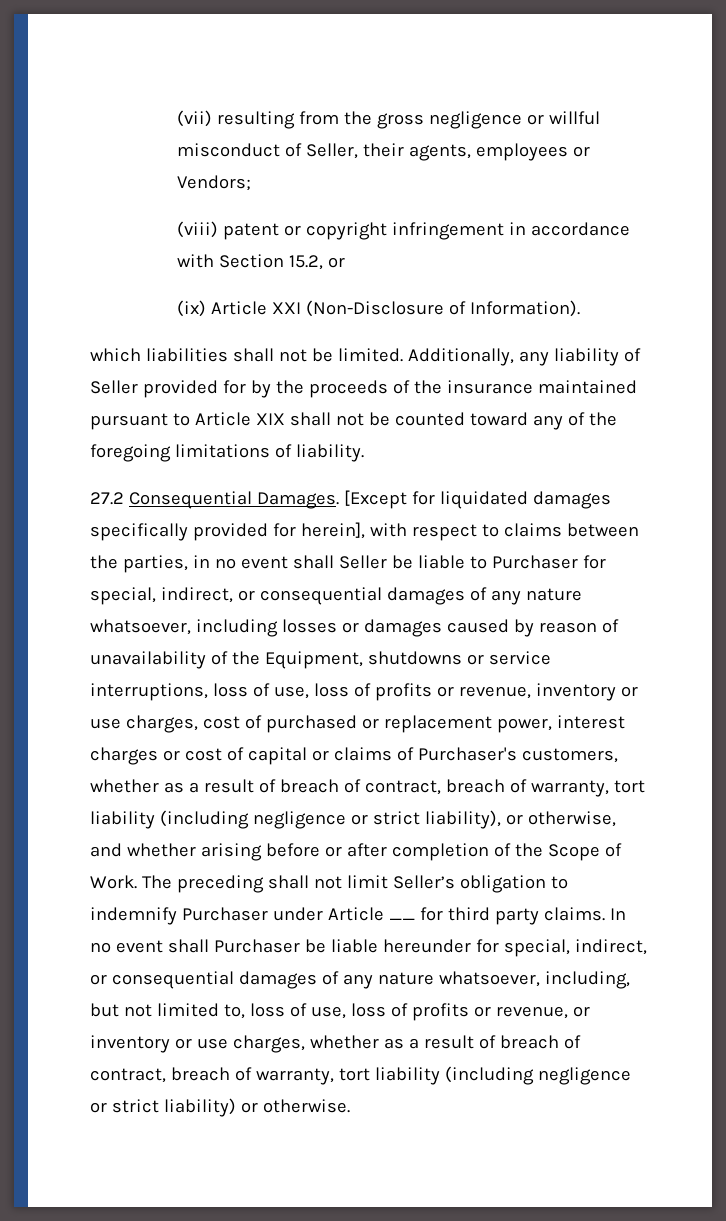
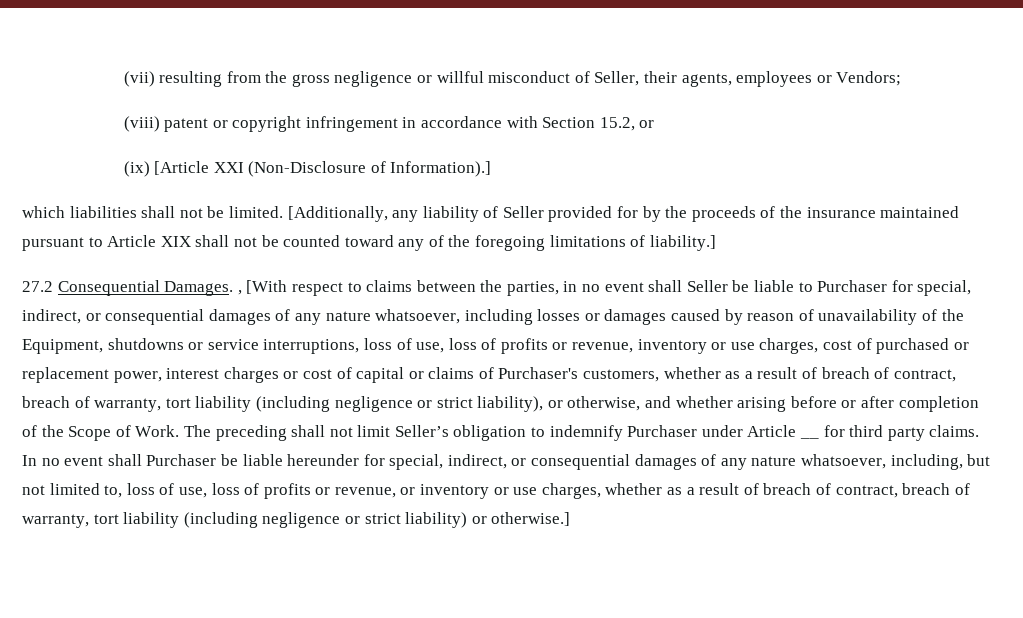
- (ix) Article XXI (Non-Disclosure of Information).
+ (ix) [Article XXI (Non-Disclosure of Information).]
- Additionally, any liability of Seller provided for by the proceeds of the insurance maintained pursuant to Article XIX shall not be counted toward any of the foregoing limitations of liability.
+ [Additionally, any liability of Seller provided for by the proceeds of the insurance maintained pursuant to Article XIX shall not be counted toward any of the foregoing limitations of liability.]
- 27.2 Consequential Damages. [Except for liquidated damages specifically provided for herein], with respect to claims between the parties, in no event shall Seller be liable to Purchaser for special, indirect, or consequential damages of any nature whatsoever, including losses or damages caused by reason of unavailability of the Equipment, shutdowns or service interruptions, loss of use, loss of profits or revenue, inventory or use charges, cost of purchased or replacement power, interest charges or cost of capital or claims of Purchaser's customers, whether as a result of breach of contract, breach of warranty, tort liability (including negligence or strict liability), or otherwise, and whether arising before or after completion of the Scope of Work.
+ 27.2 Consequential Damages. , [With respect to claims between the parties, in no event shall Seller be liable to Purchaser for special, indirect, or consequential damages of any nature whatsoever, including losses or damages caused by reason of unavailability of the Equipment, shutdowns or service interruptions, loss of use, loss of profits or revenue, inventory or use charges, cost of purchased or replacement power, interest charges or cost of capital or claims of Purchaser's customers, whether as a result of breach of contract, breach of warranty, tort liability (including negligence or strict liability), or otherwise, and whether arising before or after completion of the Scope of Work.
- In no event shall Purchaser be liable hereunder for special, indirect, or consequential damages of any nature whatsoever, including, but not limited to, loss of use, loss of profits or revenue, or inventory or use charges, whether as a result of breach of contract, breach of warranty, tort liability (including negligence or strict liability) or otherwise.
+ In no event shall Purchaser be liable hereunder for special, indirect, or consequential damages of any nature whatsoever, including, but not limited to, loss of use, loss of profits or revenue, or inventory or use charges, whether as a result of breach of contract, breach of warranty, tort liability (including negligence or strict liability) or otherwise.]

